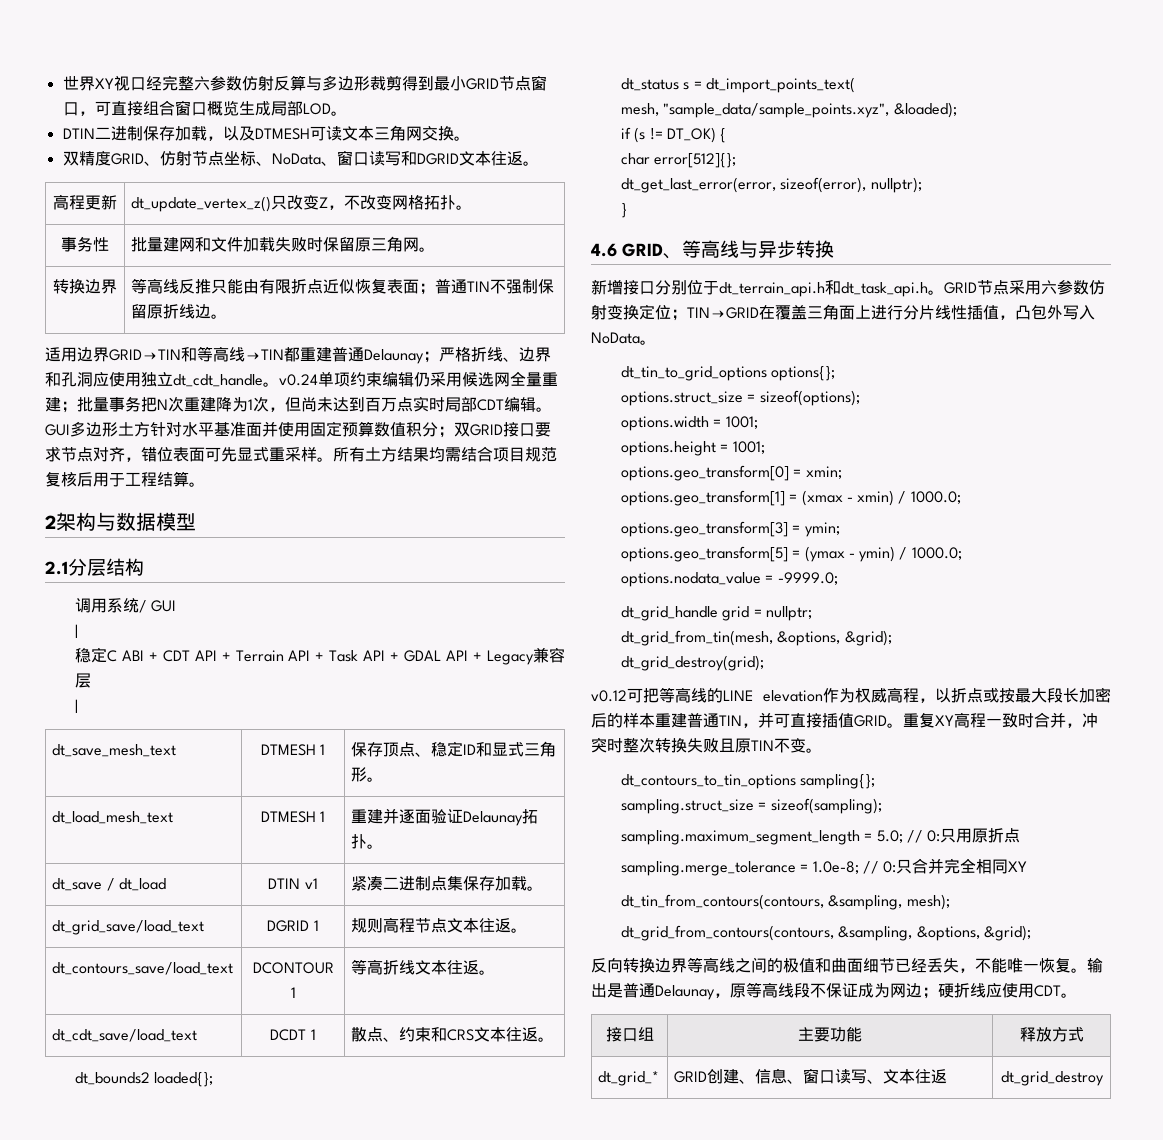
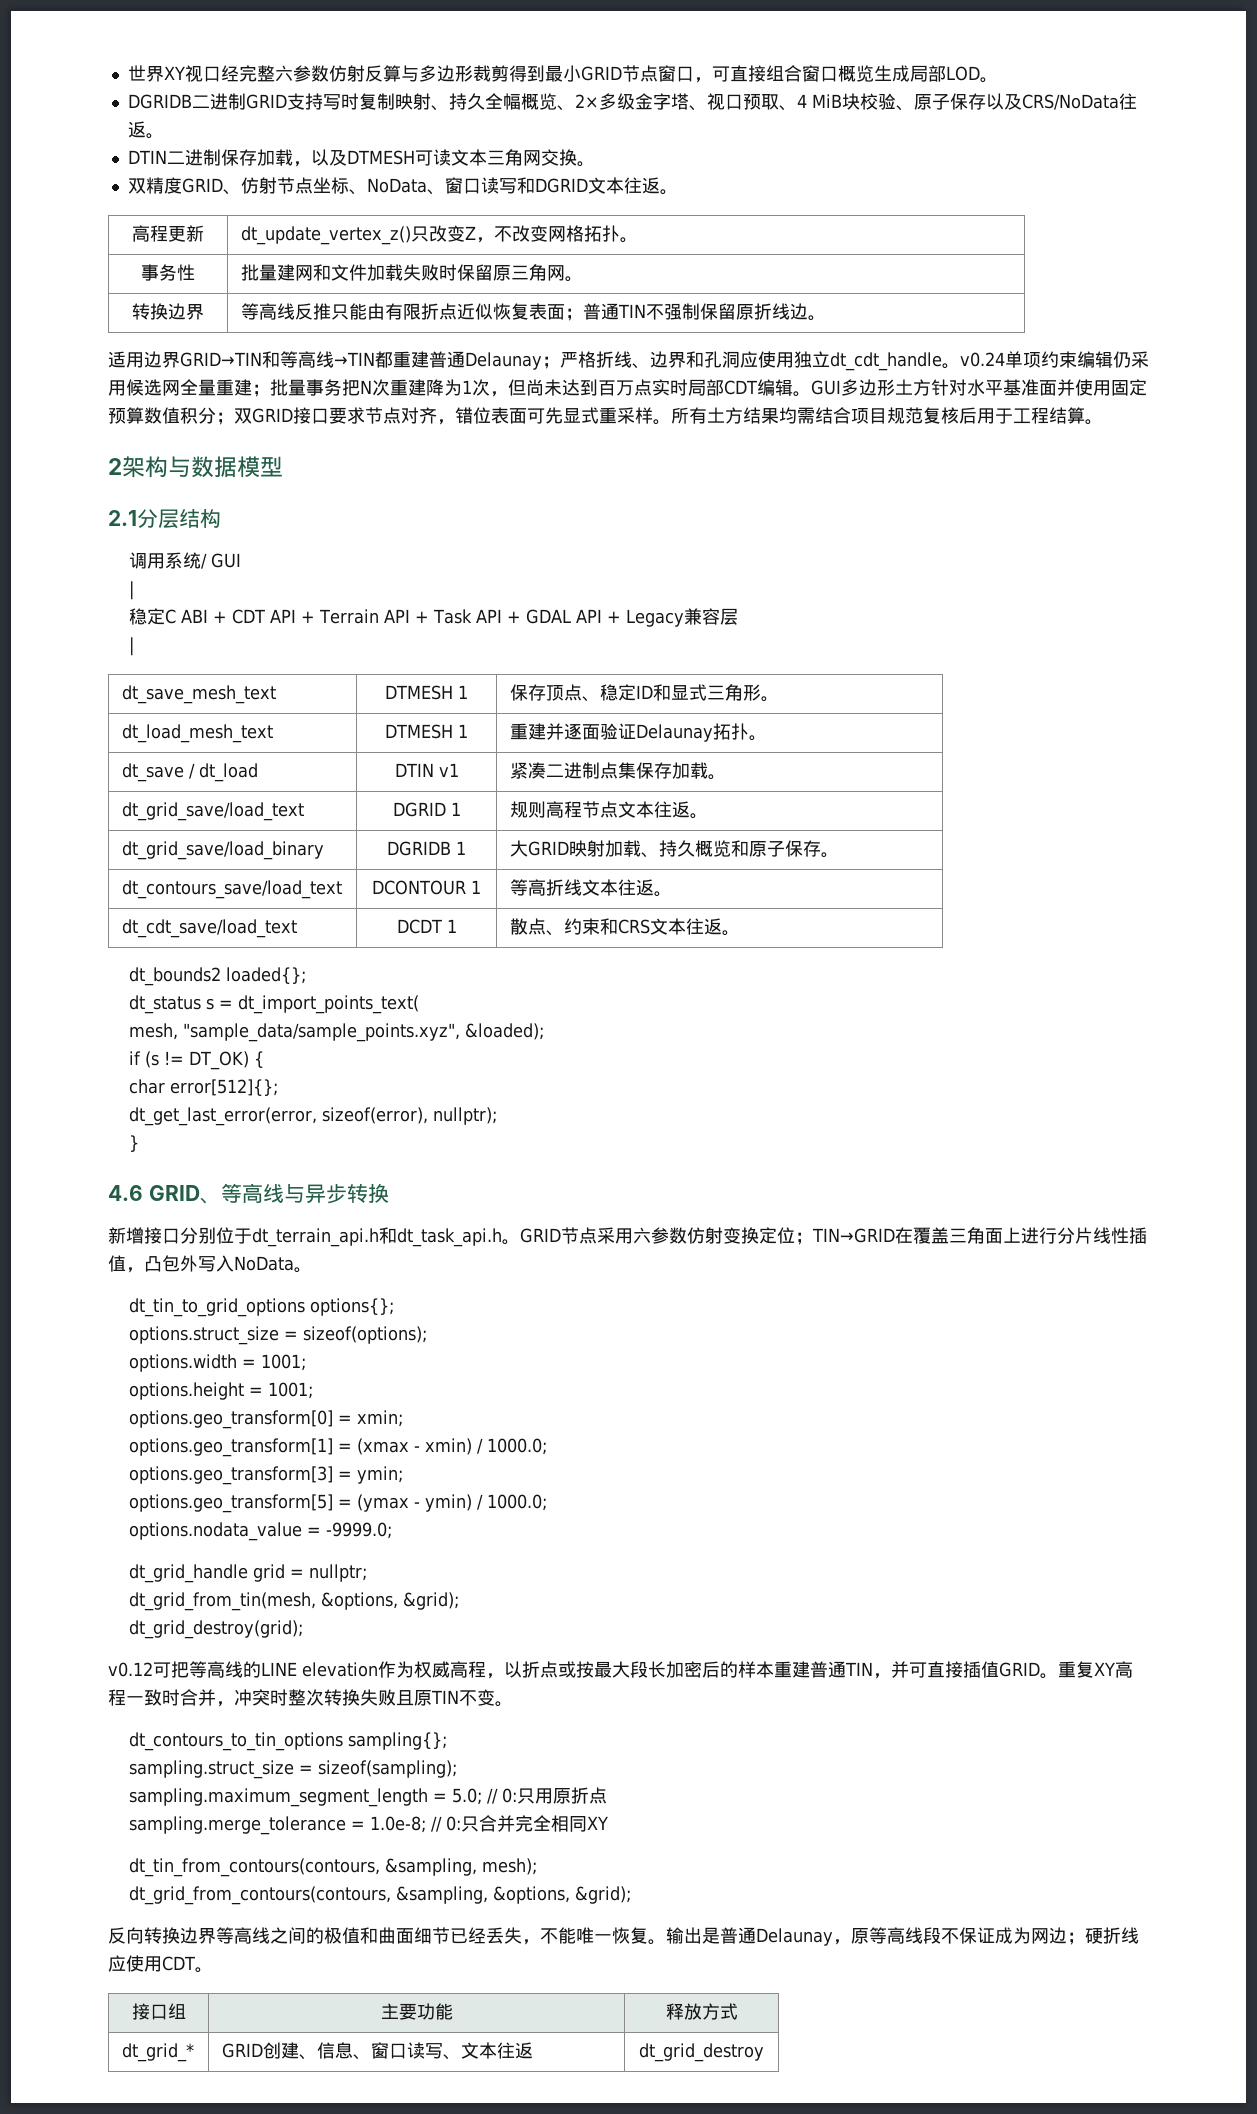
+ DGRIDB二进制GRID支持写时复制映射、持久全幅概览、2×多级金字塔、视口预取、4 MiB块校验、原子保存以及CRS/NoData往返。
+ dt_grid_save/load_binary | DGRIDB 1 | 大GRID映射加载、持久概览和原子保存。

